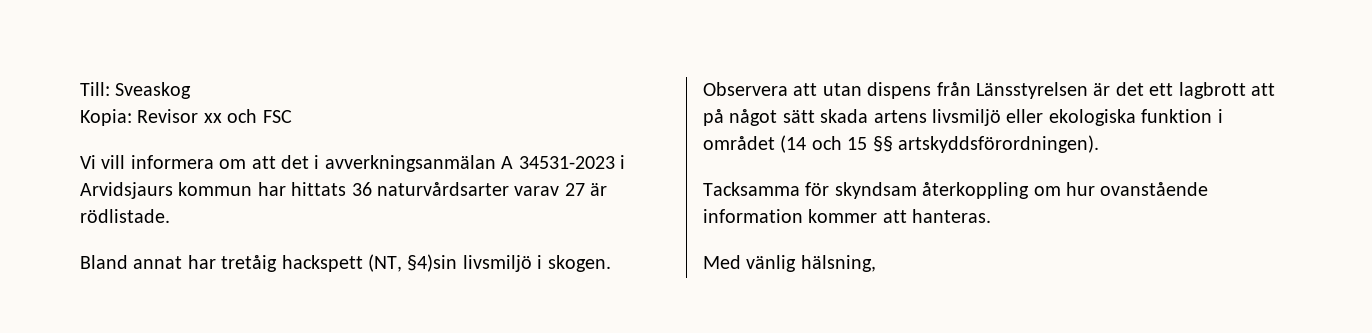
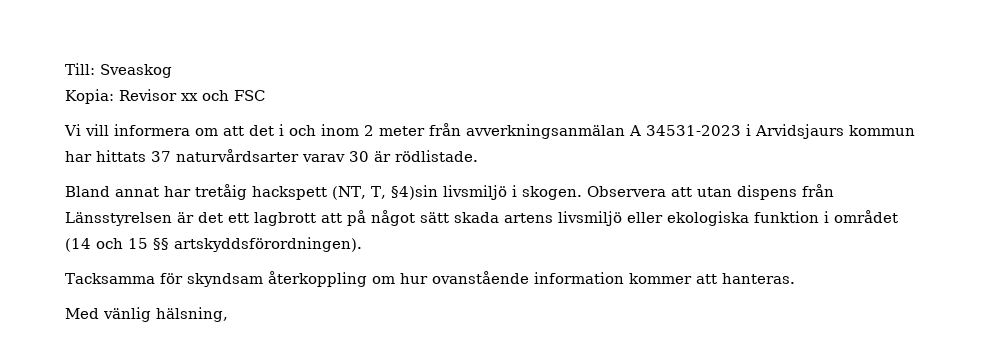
- Vi vill informera om att det i avverkningsanmälan A 34531-2023 i Arvidsjaurs kommun har hittats 36 naturvårdsarter varav 27 är rödlistade.
+ Vi vill informera om att det i och inom 2 meter från avverkningsanmälan A 34531-2023 i Arvidsjaurs kommun har hittats 37 naturvårdsarter varav 30 är rödlistade.
- Bland annat har tretåig hackspett (NT, §4)sin livsmiljö i skogen.
+ Bland annat har tretåig hackspett (NT, T, §4)sin livsmiljö i skogen.

